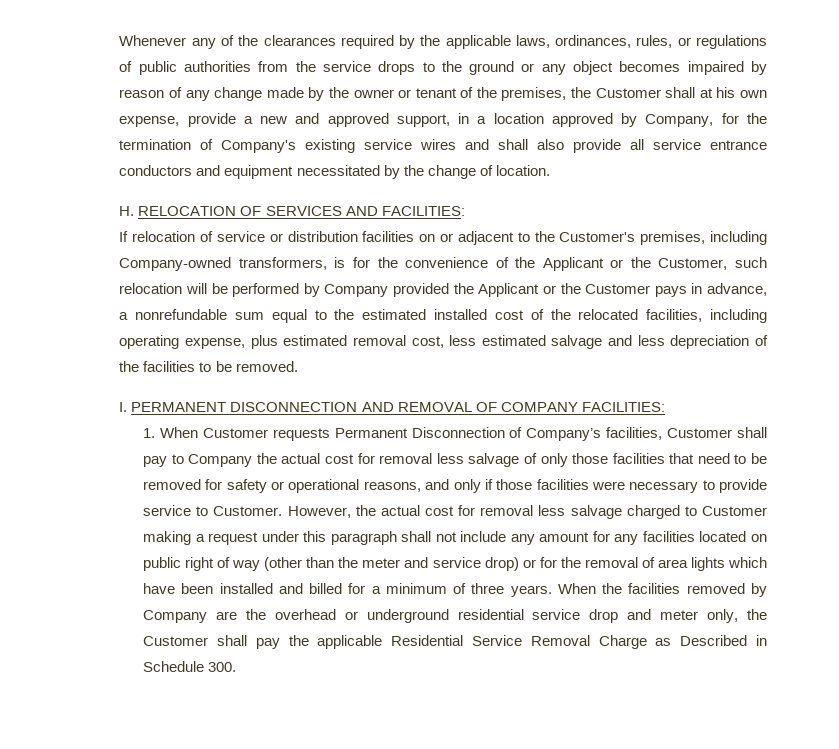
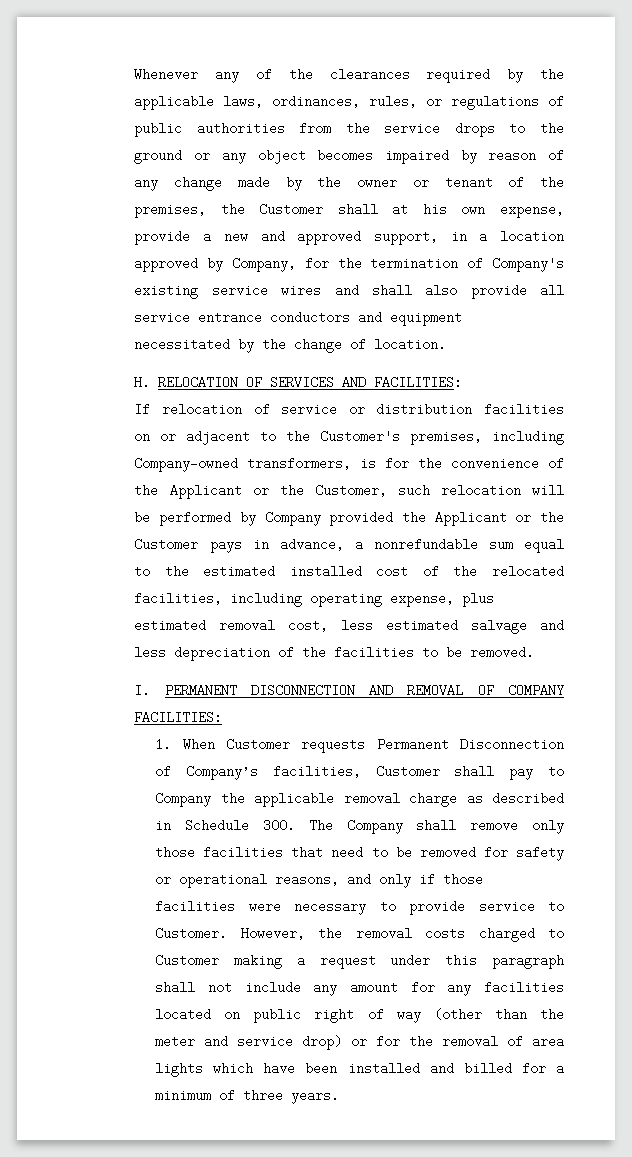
- 1. When Customer requests Permanent Disconnection of Company’s facilities, Customer shall pay to Company the actual cost for removal less salvage of only those facilities that need to be removed for safety or operational reasons, and only if those facilities were necessary to provide service to Customer.
+ 1. When Customer requests Permanent Disconnection of Company’s facilities, Customer shall pay to Company the applicable removal charge as described in Schedule 300. The Company shall remove only those facilities that need to be removed for safety or operational reasons, and only if those facilities were necessary to provide service to Customer.
- However, the actual cost for removal less salvage charged to Customer making a request under this paragraph shall not include any amount for any facilities located on public right of way (other than the meter and service drop) or for the removal of area lights which have been installed and billed for a minimum of three years. When the facilities removed by Company are the overhead or underground residential service drop and meter only, the Customer shall pay the applicable Residential Service Removal Charge as Described in Schedule 300.
+ However, the removal costs charged to Customer making a request under this paragraph shall not include any amount for any facilities located on public right of way (other than the meter and service drop) or for the removal of area lights which have been installed and billed for a minimum of three years.

